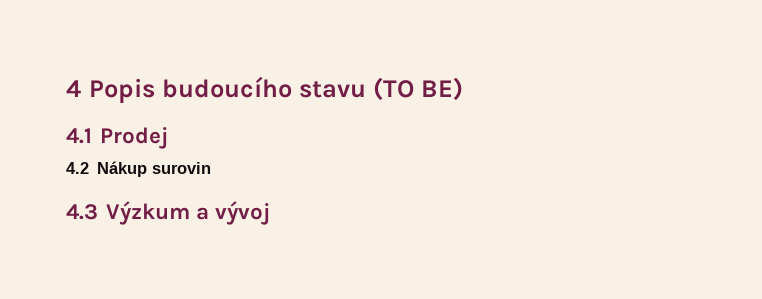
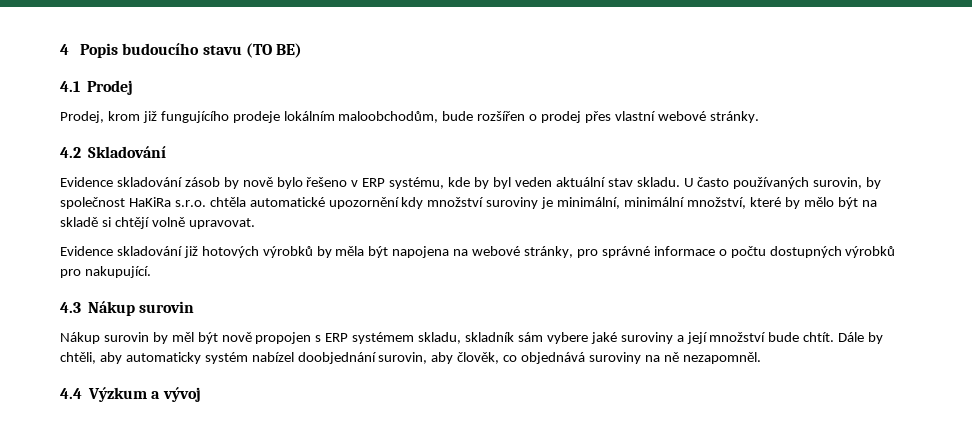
- 4.2 Nákup surovin
- 4.3 Výzkum a vývoj
+ Prodej, krom již fungujícího prodeje lokálním maloobchodům, bude rozšířen o prodej přes vlastní webové stránky.
+ 4.2 Skladování
+ Evidence skladování zásob by nově bylo řešeno v ERP systému, kde by byl veden aktuální stav skladu. U často používaných surovin, by společnost HaKiRa s.r.o. chtěla automatické upozornění kdy množství suroviny je minimální, minimální množství, které by mělo být na skladě si chtějí volně upravovat.
+ Evidence skladování již hotových výrobků by měla být napojena na webové stránky, pro správné informace o počtu dostupných výrobků pro nakupující.
+ 4.3 Nákup surovin
+ Nákup surovin by měl být nově propojen s ERP systémem skladu, skladník sám vybere jaké suroviny a její množství bude chtít. Dále by chtěli, aby automaticky systém nabízel doobjednání surovin, aby člověk, co objednává suroviny na ně nezapomněl.
+ 4.4 Výzkum a vývoj

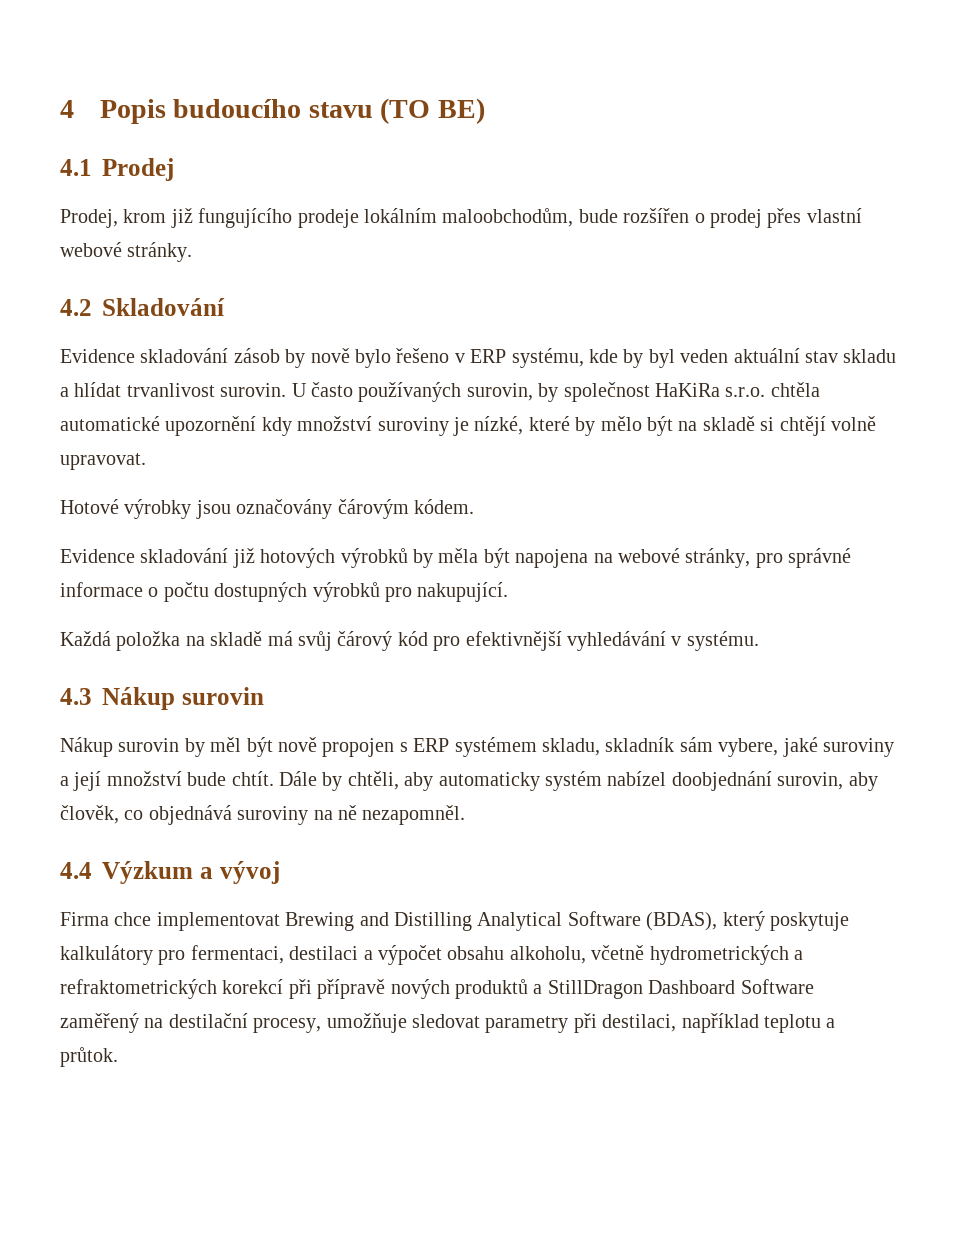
- Evidence skladování zásob by nově bylo řešeno v ERP systému, kde by byl veden aktuální stav skladu.
+ Evidence skladování zásob by nově bylo řešeno v ERP systému, kde by byl veden aktuální stav skladu a hlídat trvanlivost surovin.
- U často používaných surovin, by společnost HaKiRa s.r.o. chtěla automatické upozornění kdy množství suroviny je minimální, minimální množství, které by mělo být na skladě si chtějí volně upravovat.
+ U často používaných surovin, by společnost HaKiRa s.r.o. chtěla automatické upozornění kdy množství suroviny je nízké, které by mělo být na skladě si chtějí volně upravovat.
+ Hotové výrobky jsou označovány čárovým kódem.
+ Každá položka na skladě má svůj čárový kód pro efektivnější vyhledávání v systému.
- Nákup surovin by měl být nově propojen s ERP systémem skladu, skladník sám vybere jaké suroviny a její množství bude chtít.
+ Nákup surovin by měl být nově propojen s ERP systémem skladu, skladník sám vybere, jaké suroviny a její množství bude chtít.
+ Firma chce implementovat Brewing and Distilling Analytical Software (BDAS), který poskytuje kalkulátory pro fermentaci, destilaci a výpočet obsahu alkoholu, včetně hydrometrických a refraktometrických korekcí při přípravě nových produktů a StillDragon Dashboard Software zaměřený na destilační procesy, umožňuje sledovat parametry při destilaci, například teplotu a průtok.

